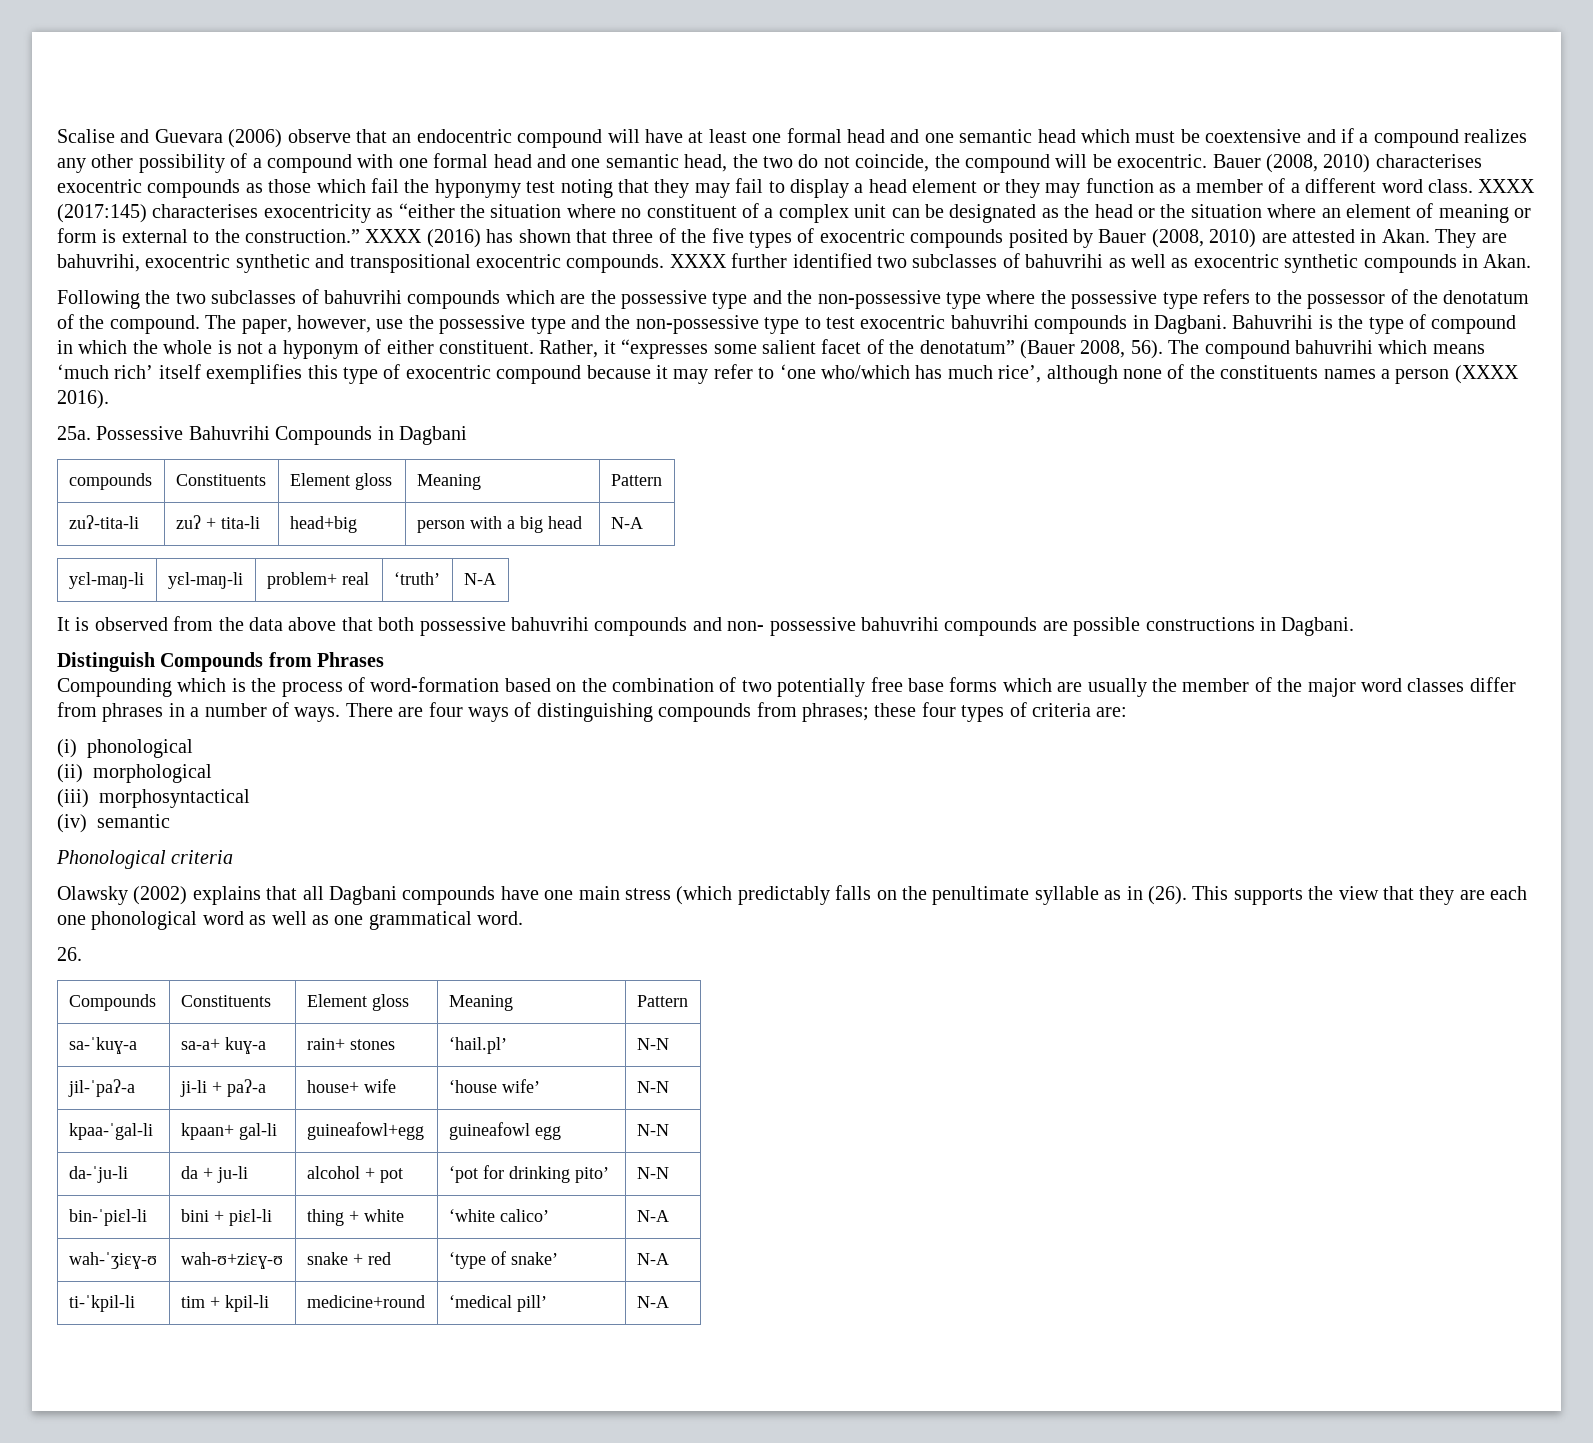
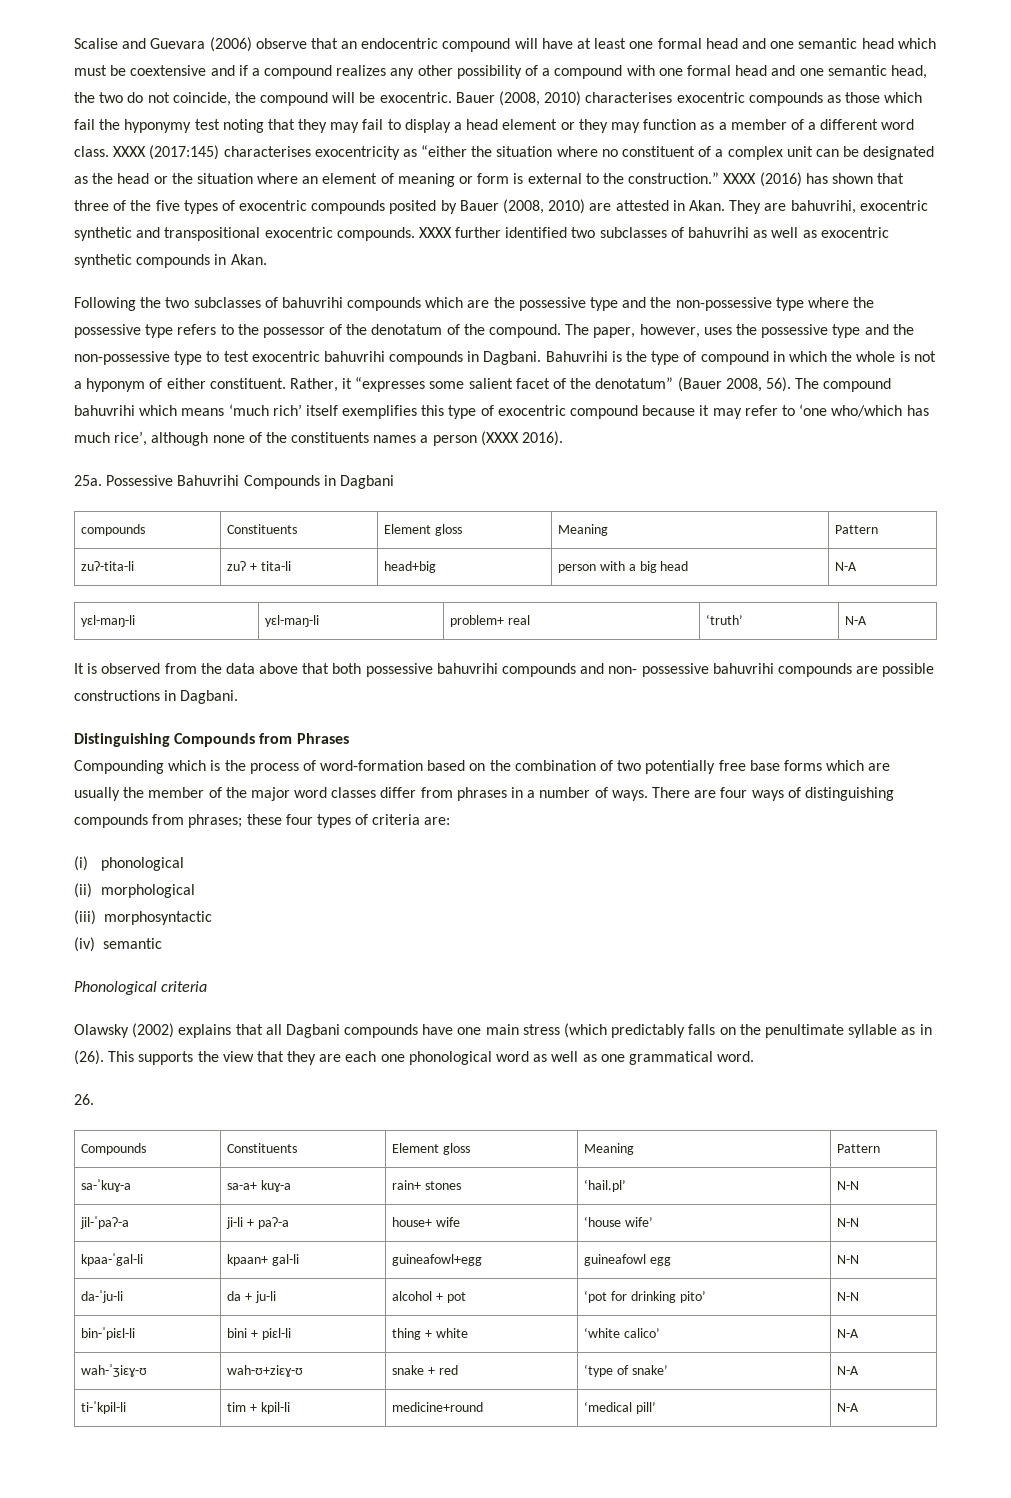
- The paper, however, use the possessive type and the non-possessive type to test exocentric bahuvrihi compounds in Dagbani.
+ The paper, however, uses the possessive type and the non-possessive type to test exocentric bahuvrihi compounds in Dagbani.
- Distinguish Compounds from Phrases
+ Distinguishing Compounds from Phrases
- (iii) morphosyntactical
+ (iii) morphosyntactic

